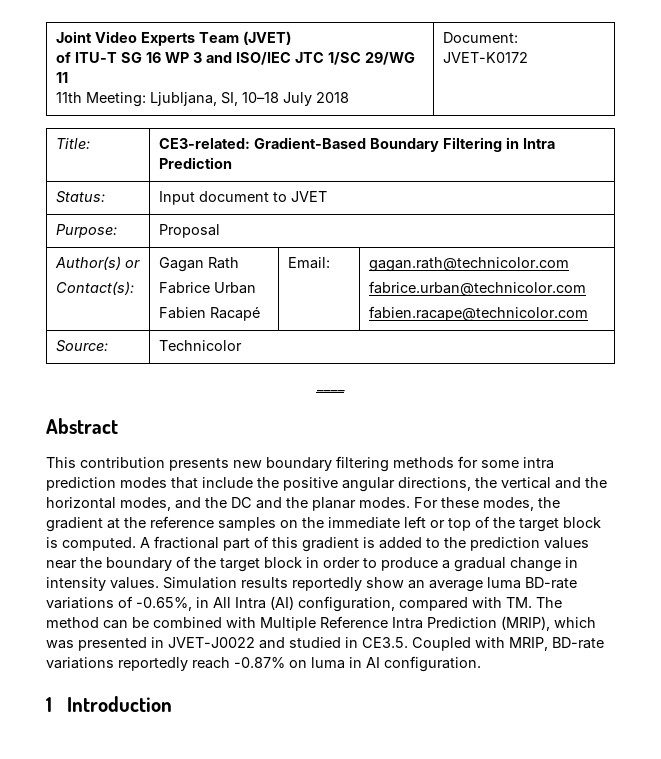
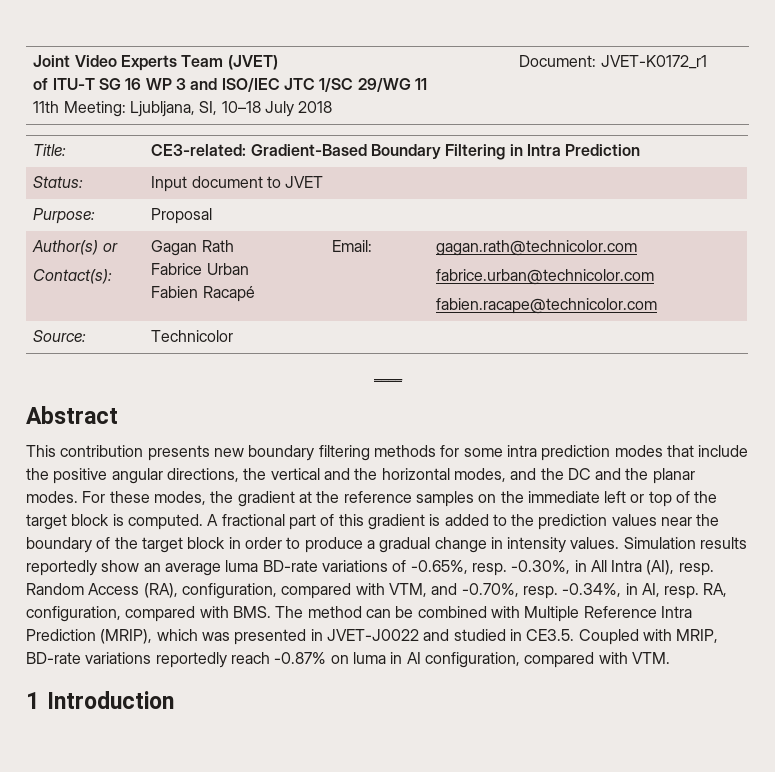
  Joint Video Experts Team (JVET)
  of ITU-T SG 16 WP 3 and ISO/IEC JTC 1/SC 29/WG 11
- 11th Meeting: Ljubljana, SI, 10–18 July 2018 | Document: JVET-K0172
+ 11th Meeting: Ljubljana, SI, 10–18 July 2018 | Document: JVET-K0172_r1
- Simulation results reportedly show an average luma BD-rate variations of -0.65%, in All Intra (AI) configuration, compared with TM. The method can be combined with Multiple Reference Intra Prediction (MRIP), which was presented in JVET-J0022 and studied in CE3.5. Coupled with MRIP, BD-rate variations reportedly reach -0.87% on luma in AI configuration.
+ Simulation results reportedly show an average luma BD-rate variations of -0.65%, resp. -0.30%, in All Intra (AI), resp. Random Access (RA), configuration, compared with VTM, and -0.70%, resp. -0.34%, in AI, resp. RA, configuration, compared with BMS. The method can be combined with Multiple Reference Intra Prediction (MRIP), which was presented in JVET-J0022 and studied in CE3.5. Coupled with MRIP, BD-rate variations reportedly reach -0.87% on luma in AI configuration, compared with VTM.

